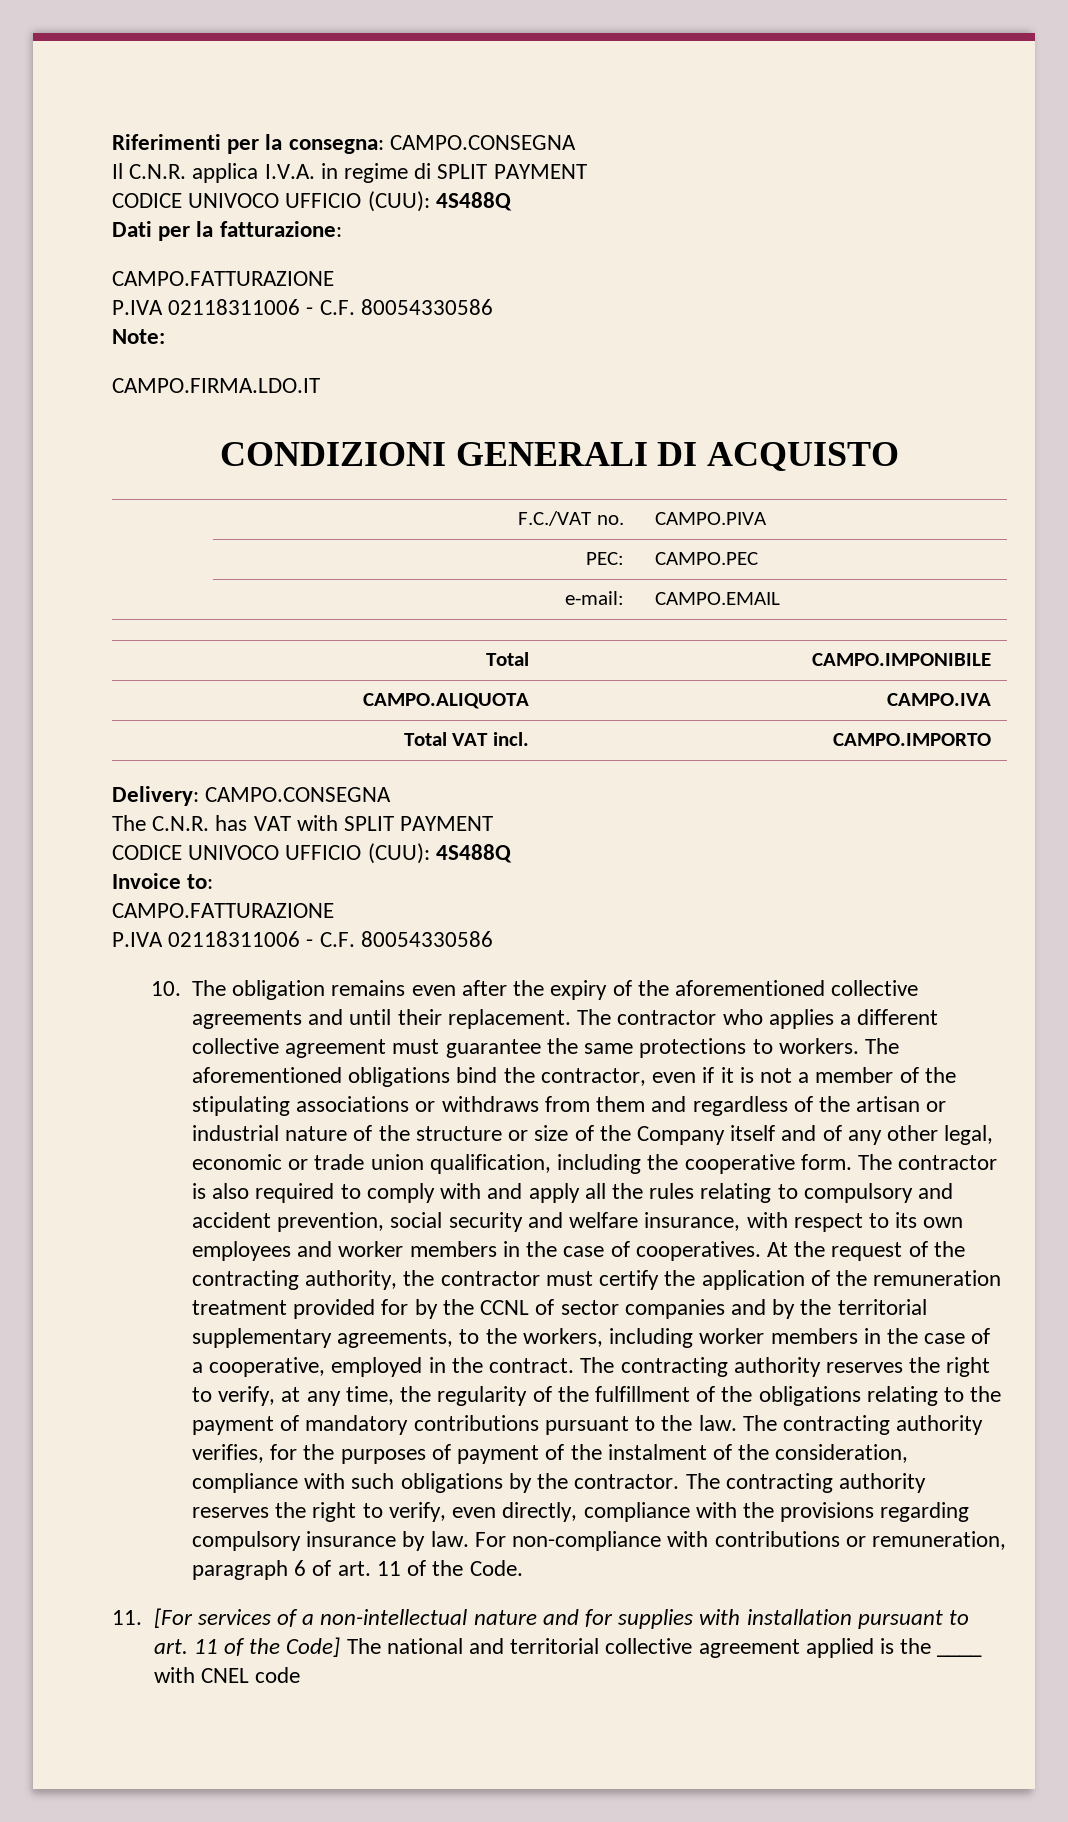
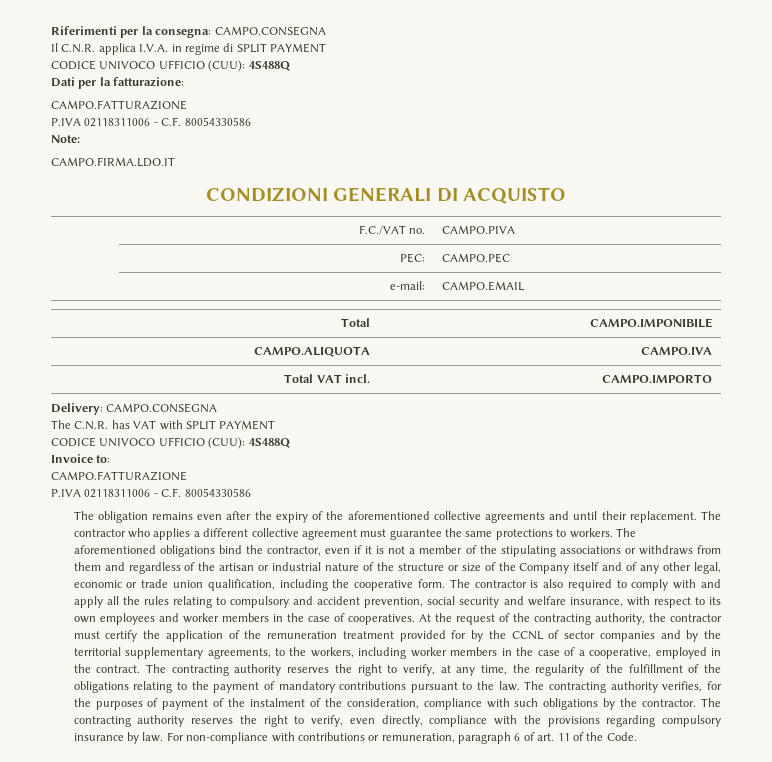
- 10. The obligation remains even after the expiry of the aforementioned collective agreements and until their replacement.
+ The obligation remains even after the expiry of the aforementioned collective agreements and until their replacement.
- 11. [For services of a non-intellectual nature and for supplies with installation pursuant to art. 11 of the Code] The national and territorial collective agreement applied is the ____ with CNEL code

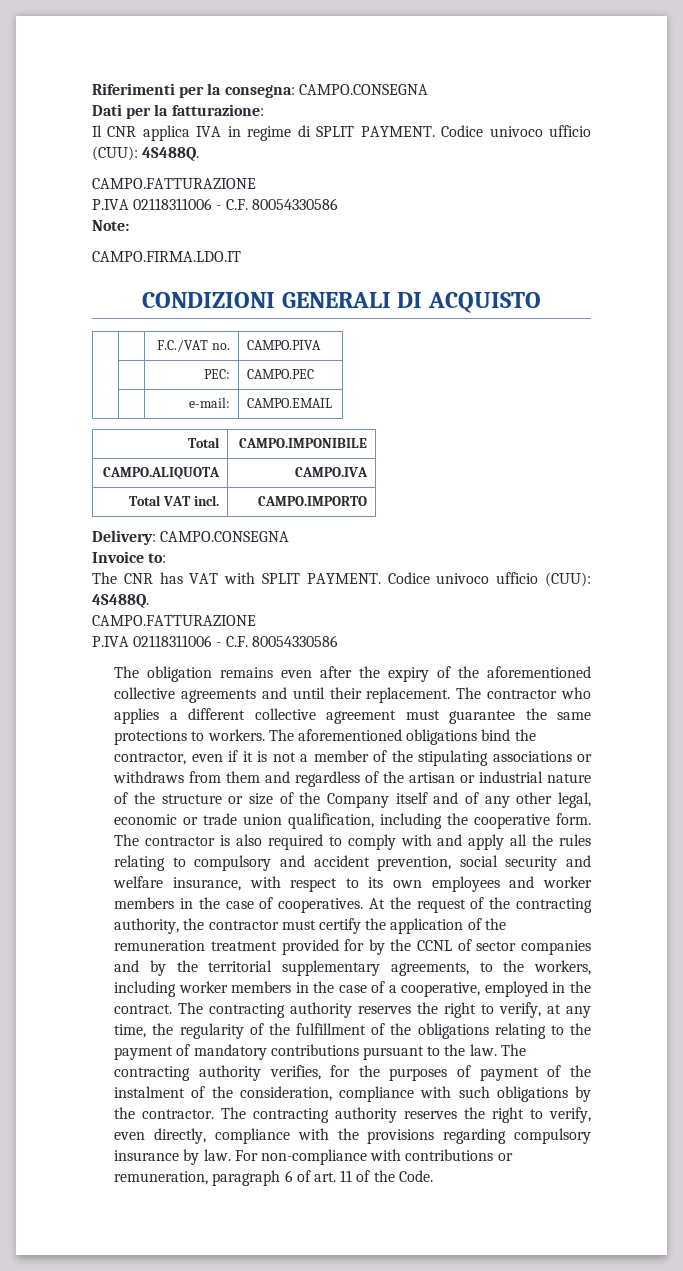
- Il C.N.R. applica I.V.A. in regime di SPLIT PAYMENT
- CODICE UNIVOCO UFFICIO (CUU): 4S488Q
  Dati per la fatturazione:
+ Il CNR applica IVA in regime di SPLIT PAYMENT. Codice univoco ufficio (CUU): 4S488Q.
- The C.N.R. has VAT with SPLIT PAYMENT
- CODICE UNIVOCO UFFICIO (CUU): 4S488Q
  Invoice to:
+ The CNR has VAT with SPLIT PAYMENT. Codice univoco ufficio (CUU): 4S488Q.

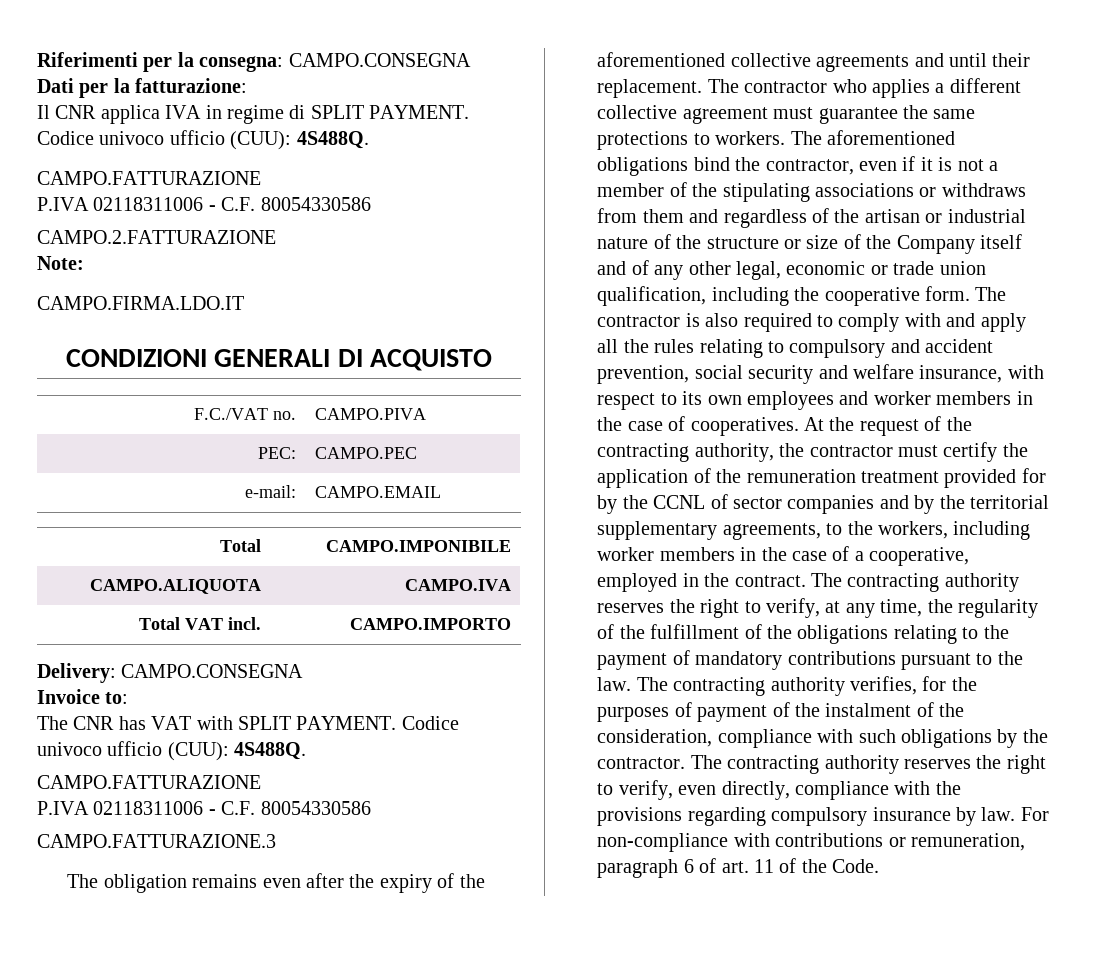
+ CAMPO.2.FATTURAZIONE
+ CAMPO.FATTURAZIONE.3

